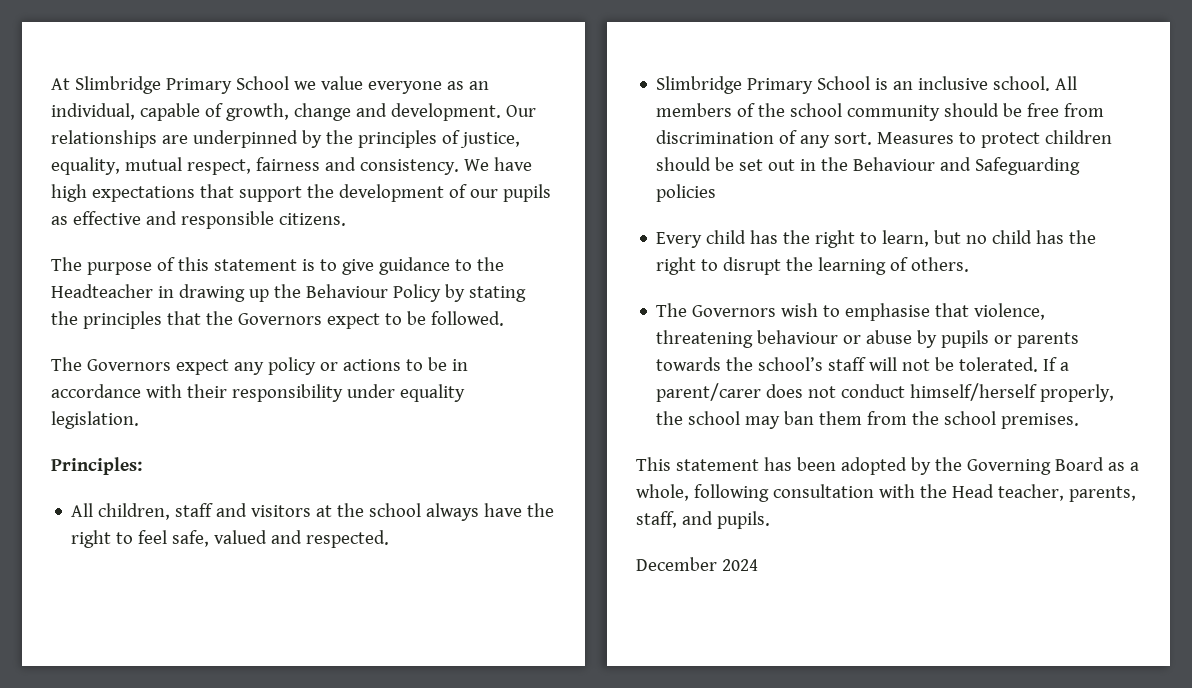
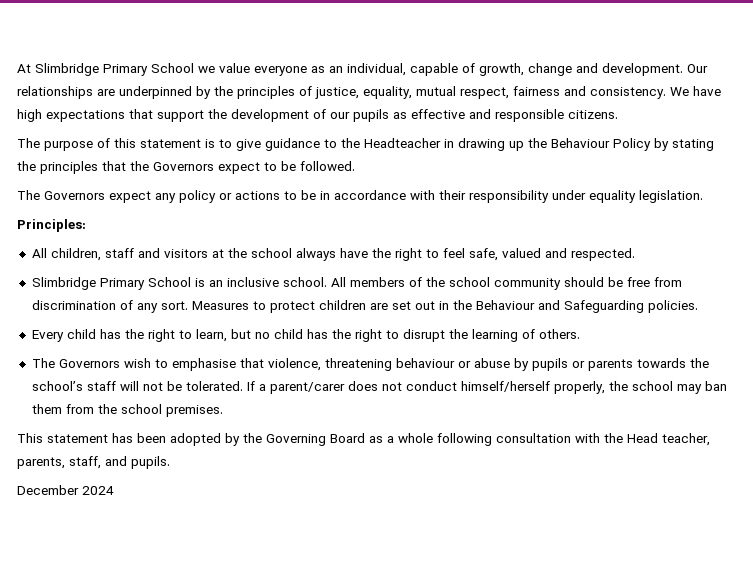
- Measures to protect children should be set out in the Behaviour and Safeguarding policies
+ Measures to protect children are set out in the Behaviour and Safeguarding policies.
- This statement has been adopted by the Governing Board as a whole, following consultation with the Head teacher, parents, staff, and pupils.
+ This statement has been adopted by the Governing Board as a whole following consultation with the Head teacher, parents, staff, and pupils.

